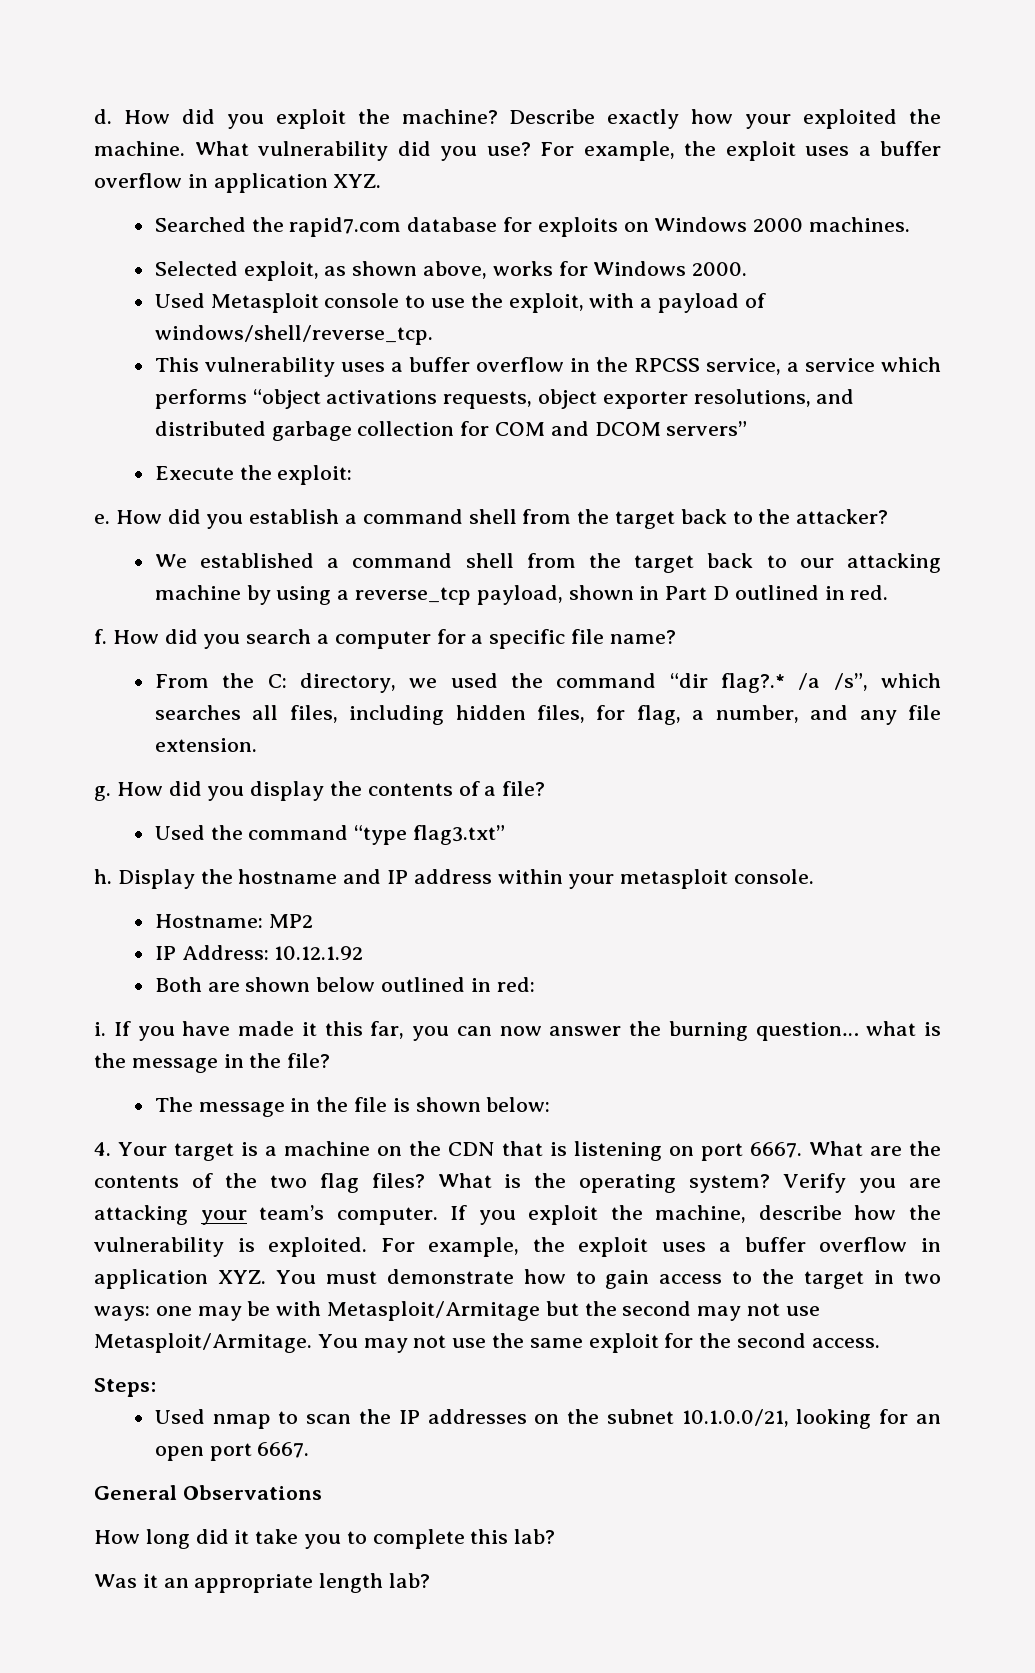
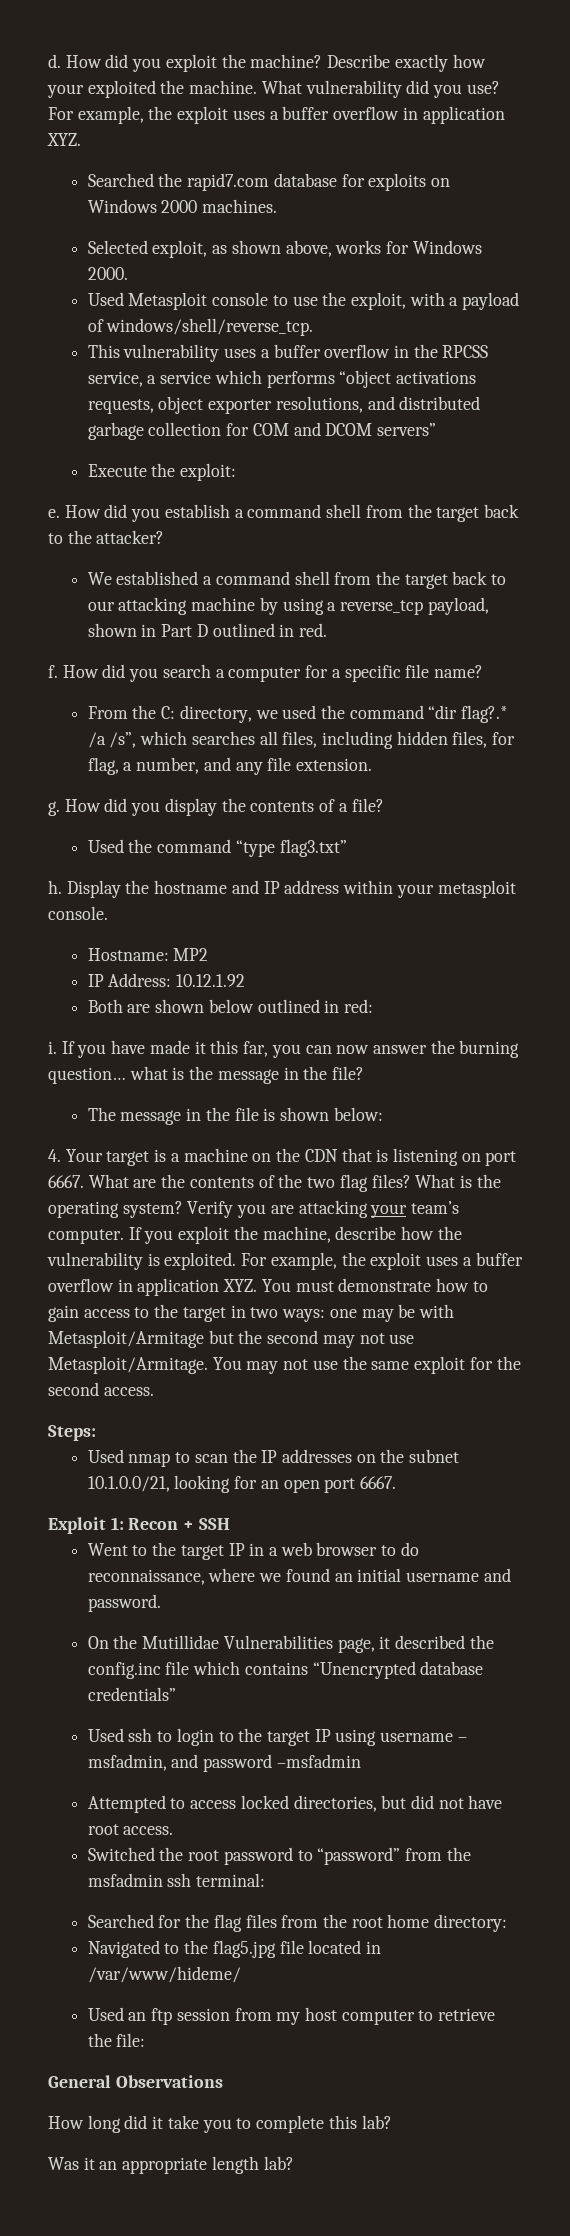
+ Exploit 1: Recon + SSH
+ Went to the target IP in a web browser to do reconnaissance, where we found an initial username and password.
+ On the Mutillidae Vulnerabilities page, it described the config.inc file which contains “Unencrypted database credentials”
+ Used ssh to login to the target IP using username – msfadmin, and password –msfadmin
+ Attempted to access locked directories, but did not have root access.
+ Switched the root password to “password” from the msfadmin ssh terminal:
+ Searched for the flag files from the root home directory:
+ Navigated to the flag5.jpg file located in /var/www/hideme/
+ Used an ftp session from my host computer to retrieve the file:

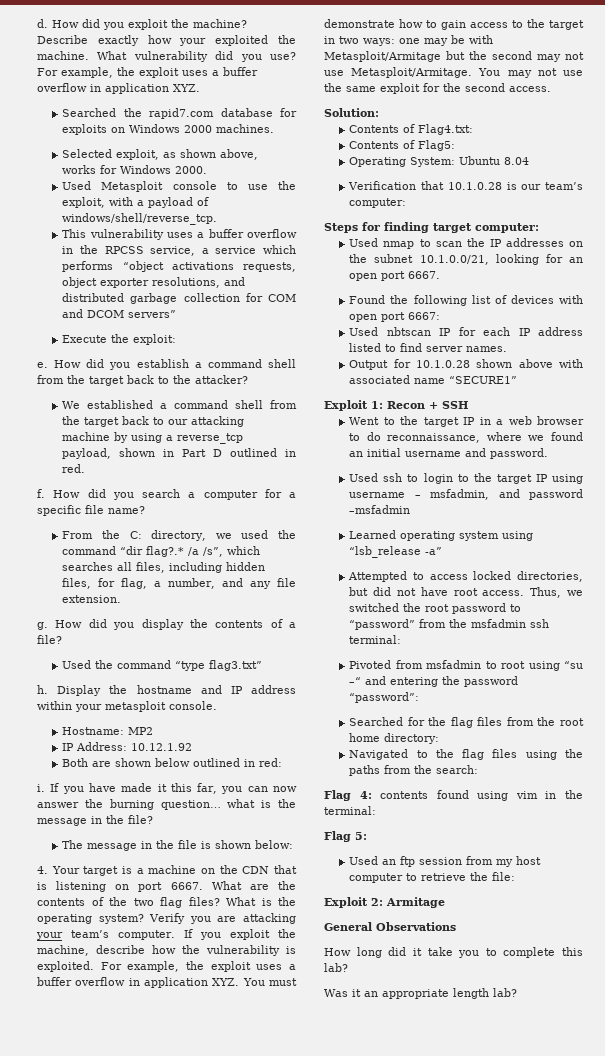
- Steps:
+ Solution:
+ Contents of Flag4.txt:
+ Contents of Flag5:
+ Operating System: Ubuntu 8.04
+ Verification that 10.1.0.28 is our team’s computer:
+ Steps for finding target computer:
+ Found the following list of devices with open port 6667:
+ Used nbtscan IP for each IP address listed to find server names.
+ Output for 10.1.0.28 shown above with associated name “SECURE1”
- On the Mutillidae Vulnerabilities page, it described the config.inc file which contains “Unencrypted database credentials”
+ Learned operating system using “lsb_release -a”
- Attempted to access locked directories, but did not have root access.
- Switched the root password to “password” from the msfadmin ssh terminal:
+ Attempted to access locked directories, but did not have root access. Thus, we switched the root password to “password” from the msfadmin ssh terminal:
+ Pivoted from msfadmin to root using “su –“ and entering the password “password”:
- Navigated to the flag5.jpg file located in /var/www/hideme/
+ Navigated to the flag files using the paths from the search:
+ Flag 4: contents found using vim in the terminal:
+ Flag 5:
+ Exploit 2: Armitage

